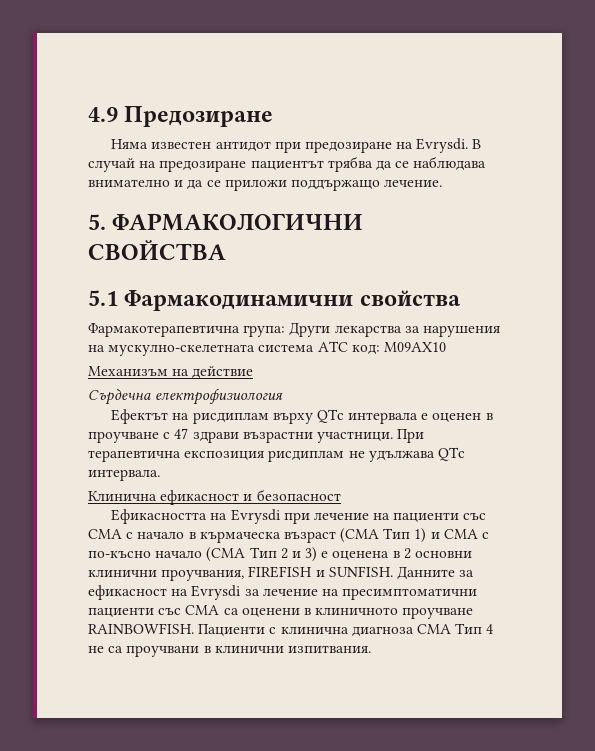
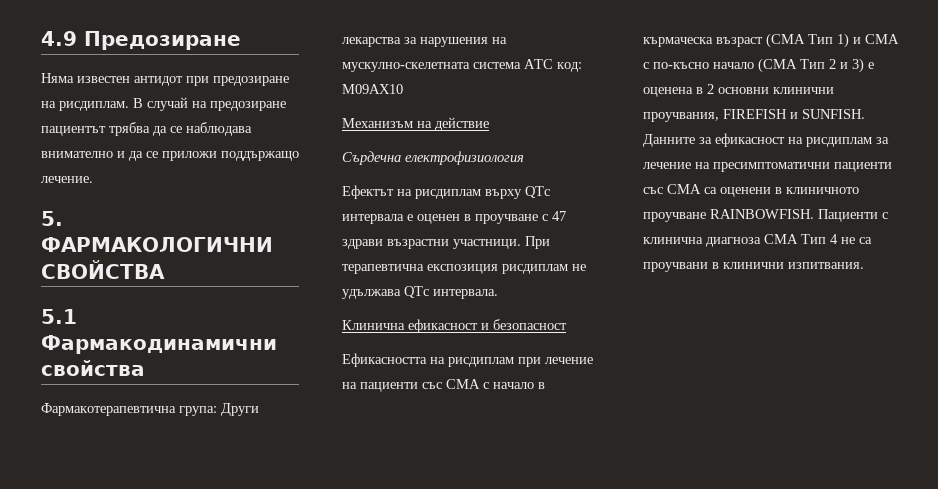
- Няма известен антидот при предозиране на Evrysdi.
+ Няма известен антидот при предозиране на рисдиплам.
- Ефикасността на Evrysdi при лечение на пациенти със СМА с начало в кърмаческа възраст (СМА Тип 1) и СМА с по-късно начало (СМА Тип 2 и 3) е оценена в 2 основни клинични проучвания, FIREFISH и SUNFISH.
+ Ефикасността на рисдиплам при лечение на пациенти със СМА с начало в кърмаческа възраст (СМА Тип 1) и СМА с по-късно начало (СМА Тип 2 и 3) е оценена в 2 основни клинични проучвания, FIREFISH и SUNFISH.
- Данните за ефикасност на Evrysdi за лечение на пресимптоматични пациенти със СМА са оценени в клиничното проучване RAINBOWFISH.
+ Данните за ефикасност на рисдиплам за лечение на пресимптоматични пациенти със СМА са оценени в клиничното проучване RAINBOWFISH.

